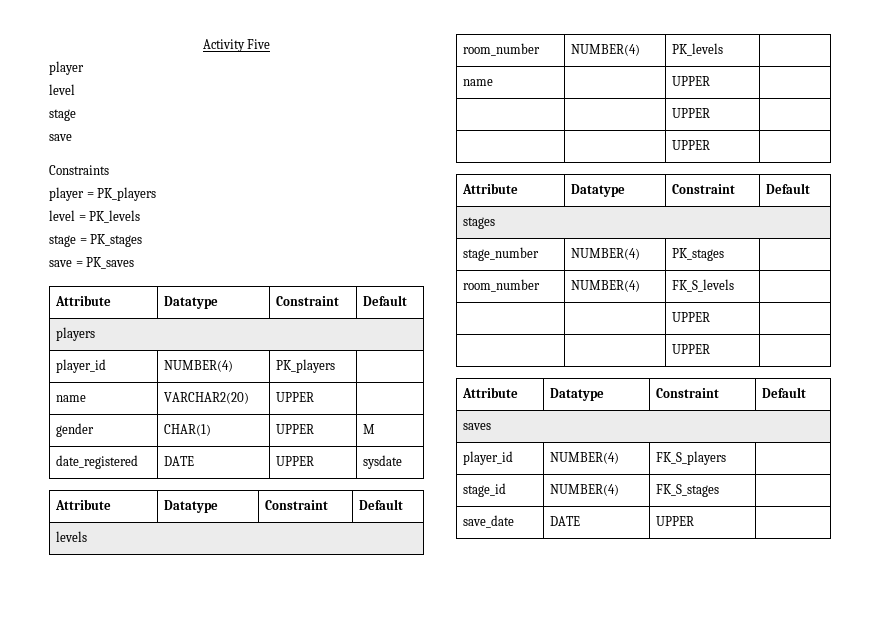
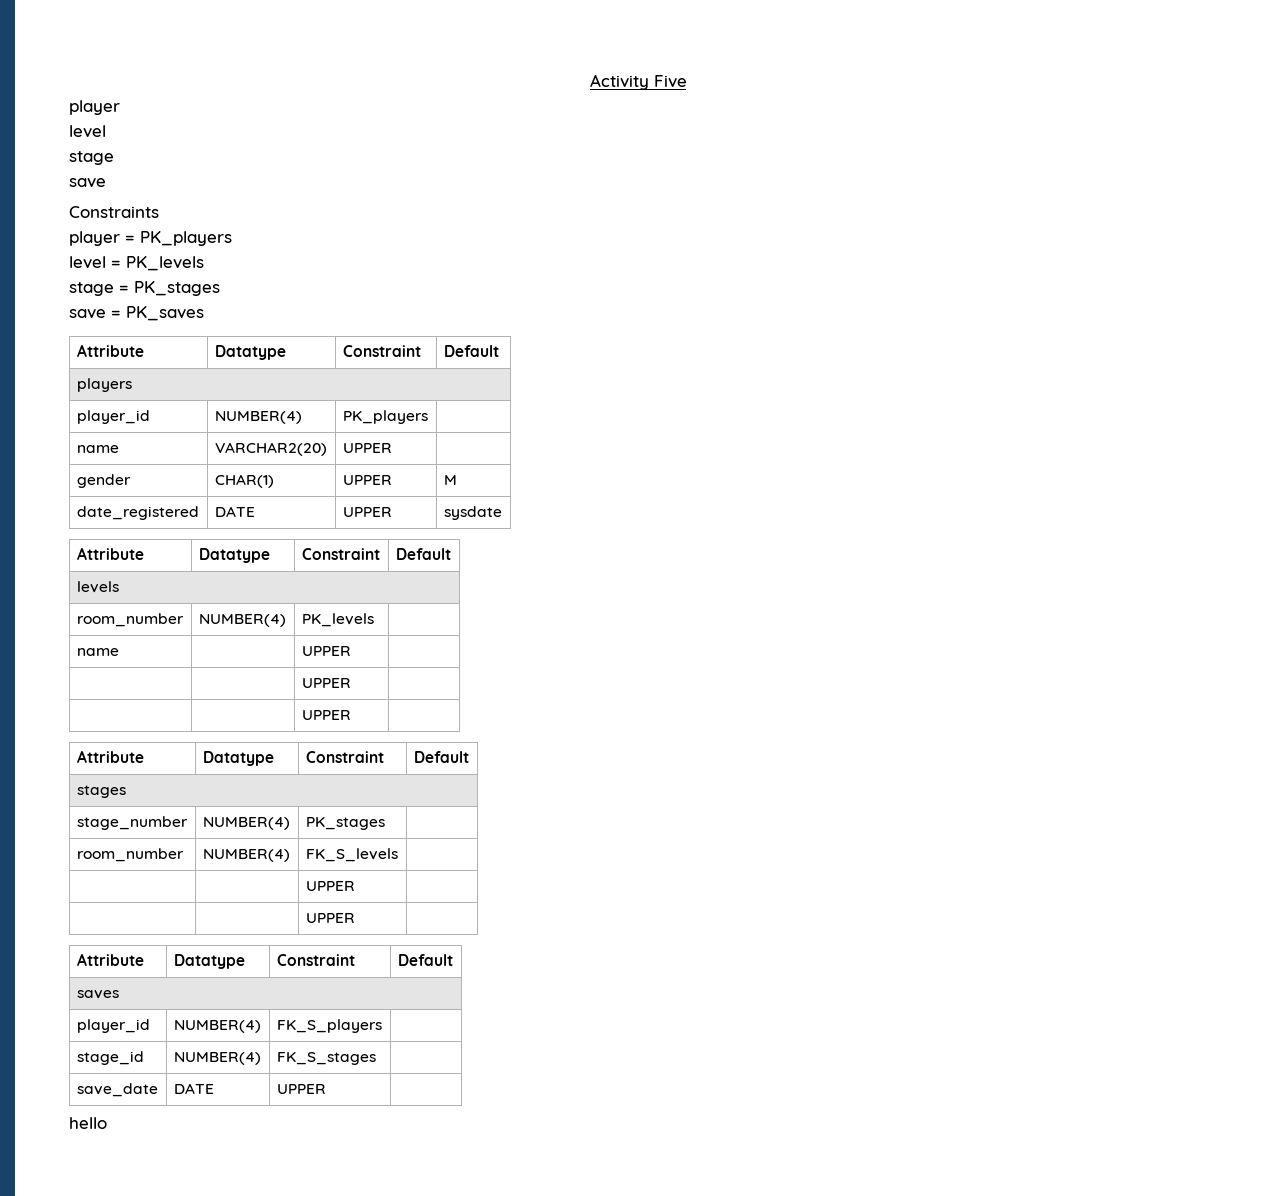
+ hello

